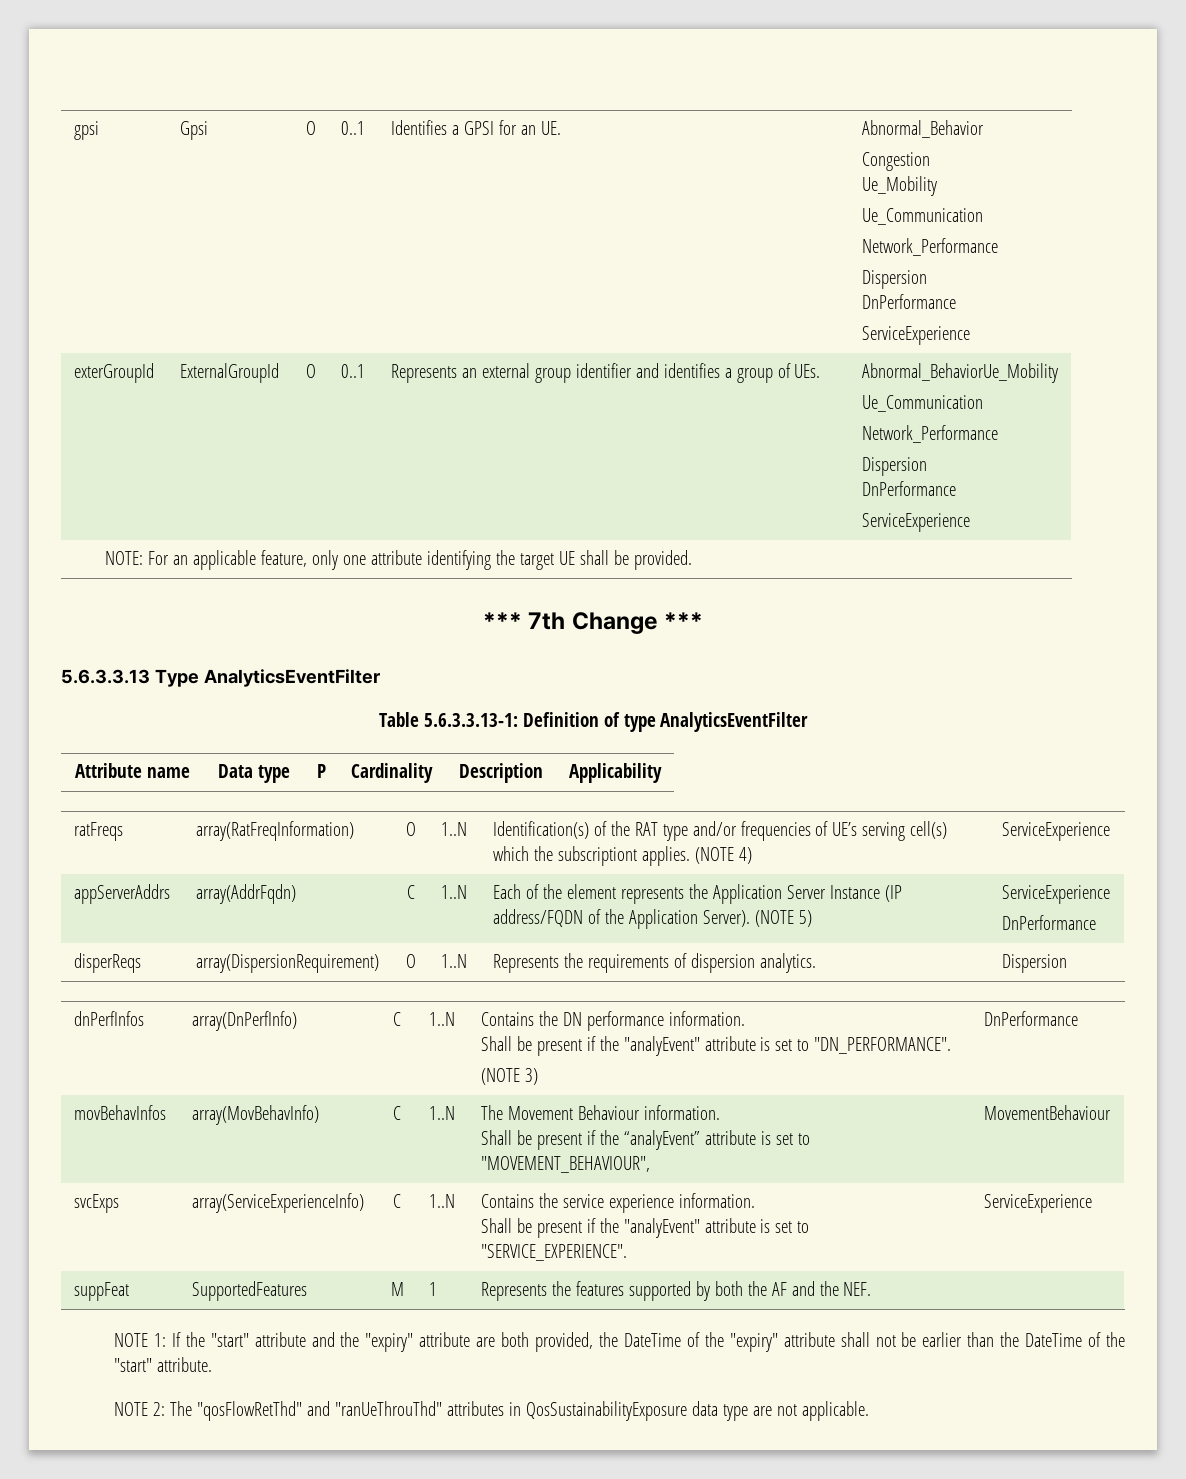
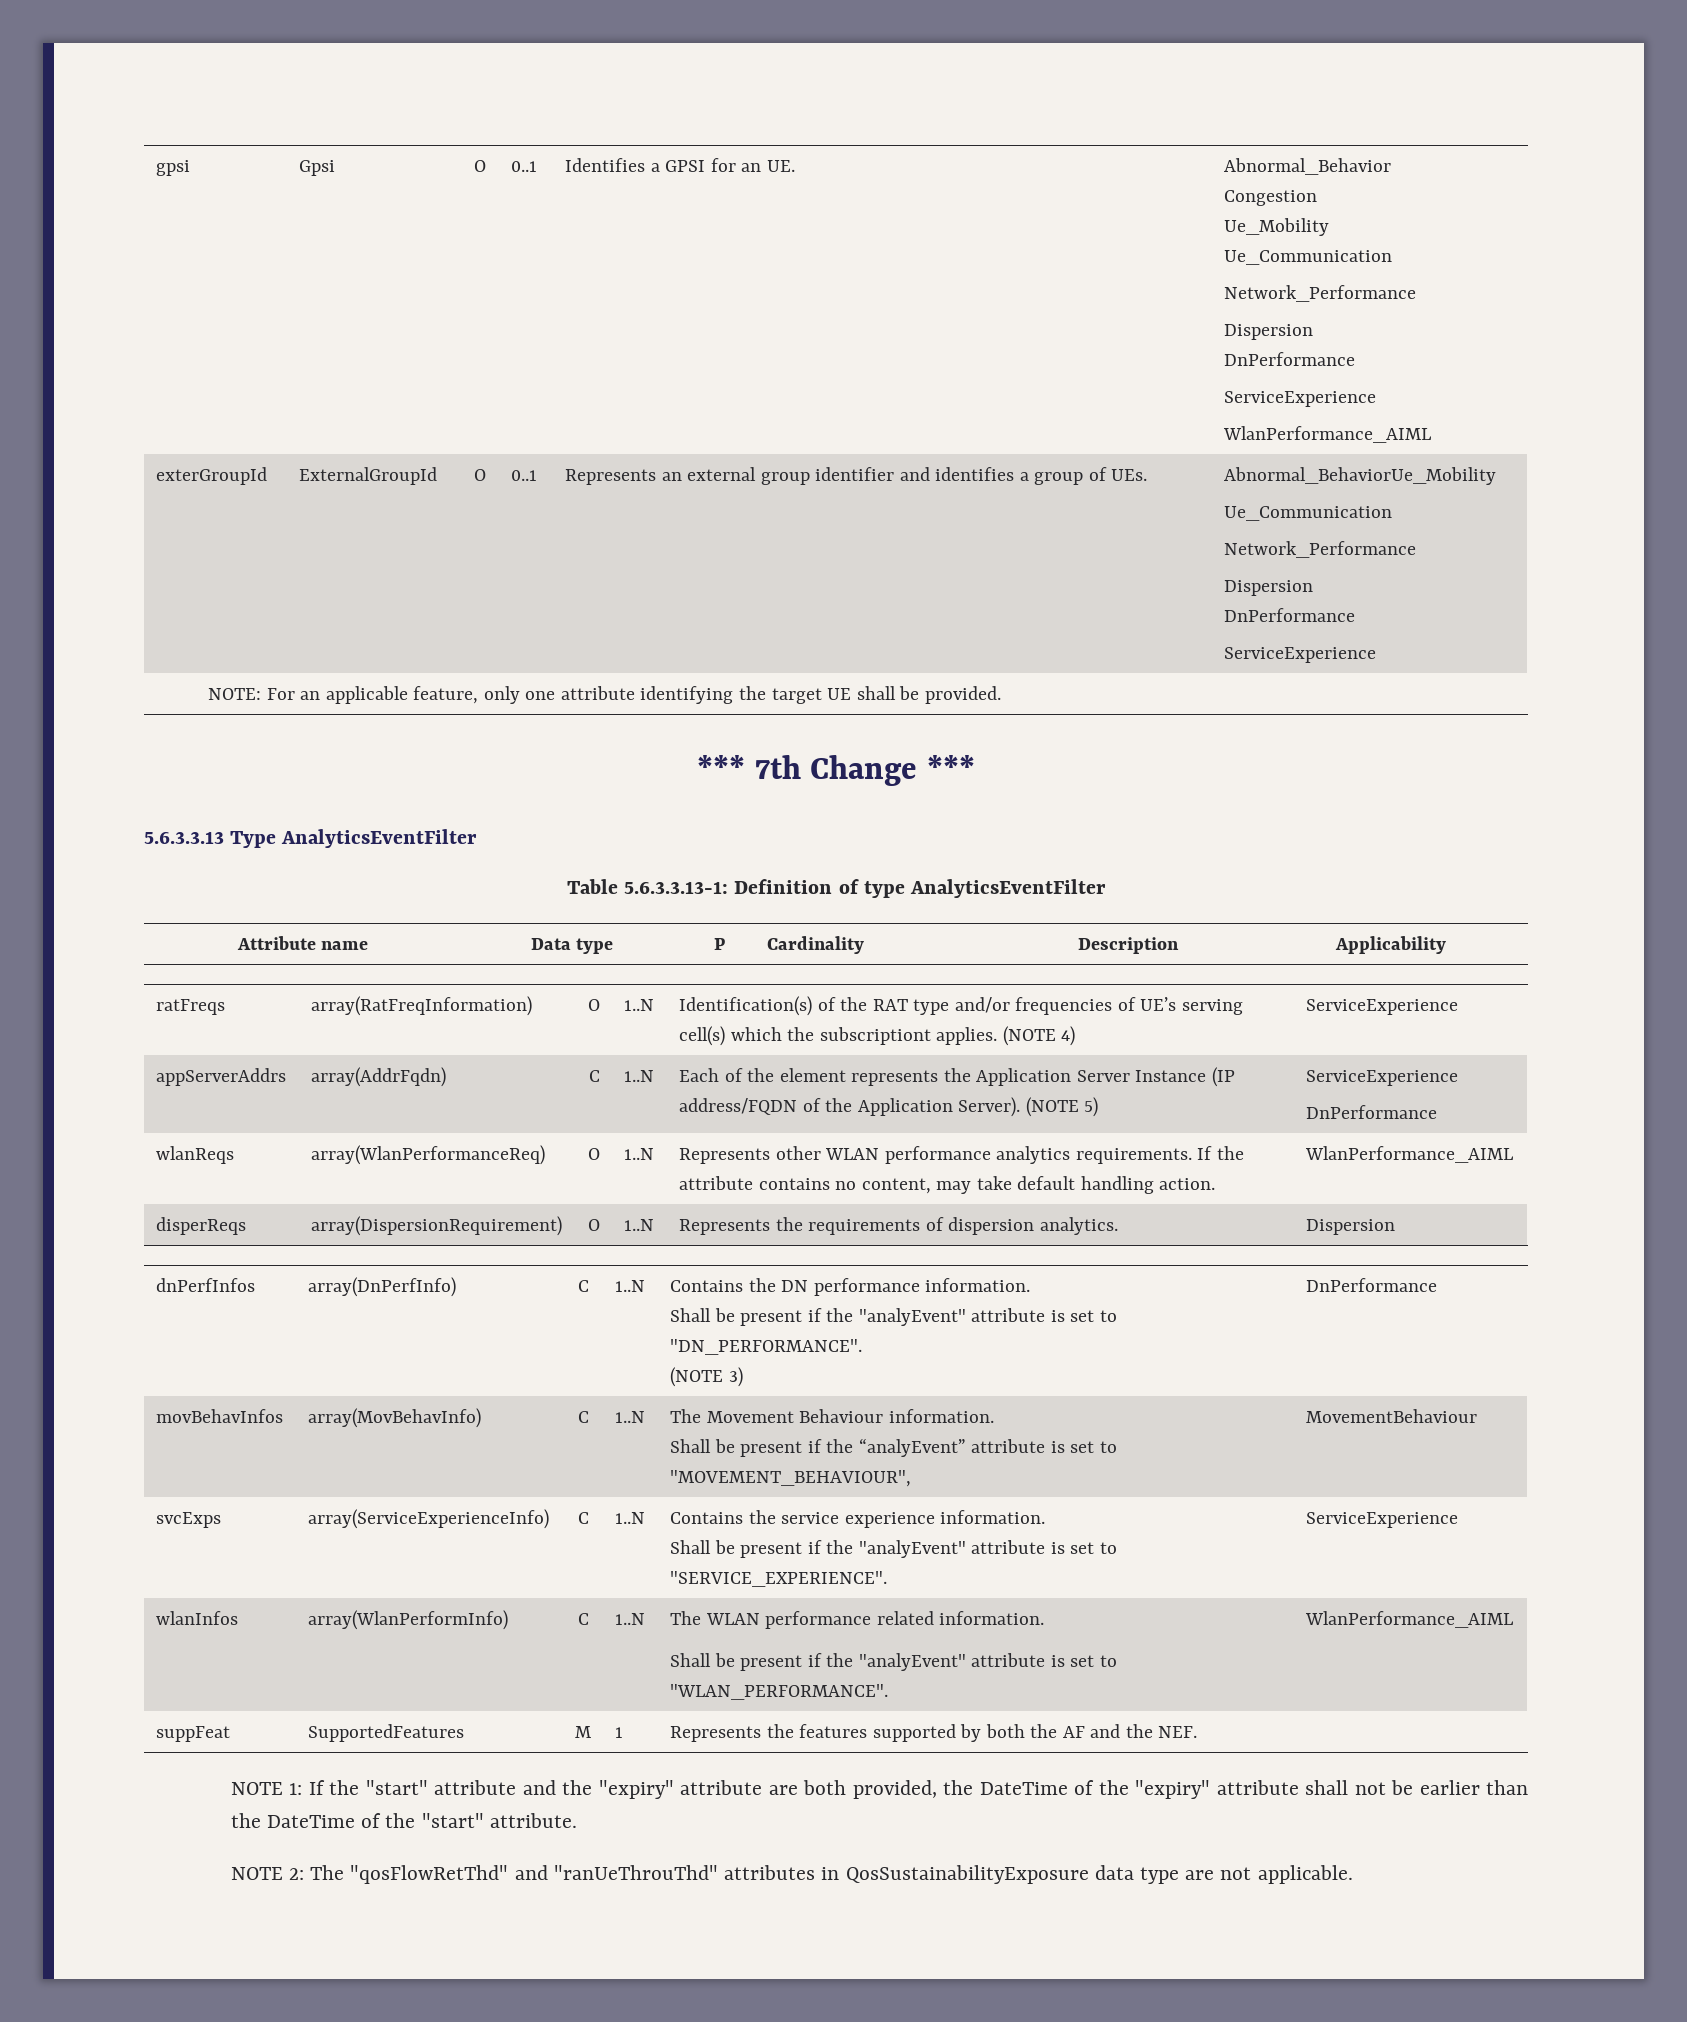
  gpsi | Gpsi | O | 0..1 | Identifies a GPSI for an UE. | Abnormal_Behavior
  Congestion
  Ue_Mobility
  Ue_Communication
  Network_Performance
  Dispersion
  DnPerformance
  ServiceExperience
+ WlanPerformance_AIML
+ wlanReqs | array(WlanPerformanceReq) | O | 1..N | Represents other WLAN performance analytics requirements. If the attribute contains no content, may take default handling action. | WlanPerformance_AIML
+ wlanInfos | array(WlanPerformInfo) | C | 1..N | The WLAN performance related information.
+ Shall be present if the "analyEvent" attribute is set to "WLAN_PERFORMANCE". | WlanPerformance_AIML

